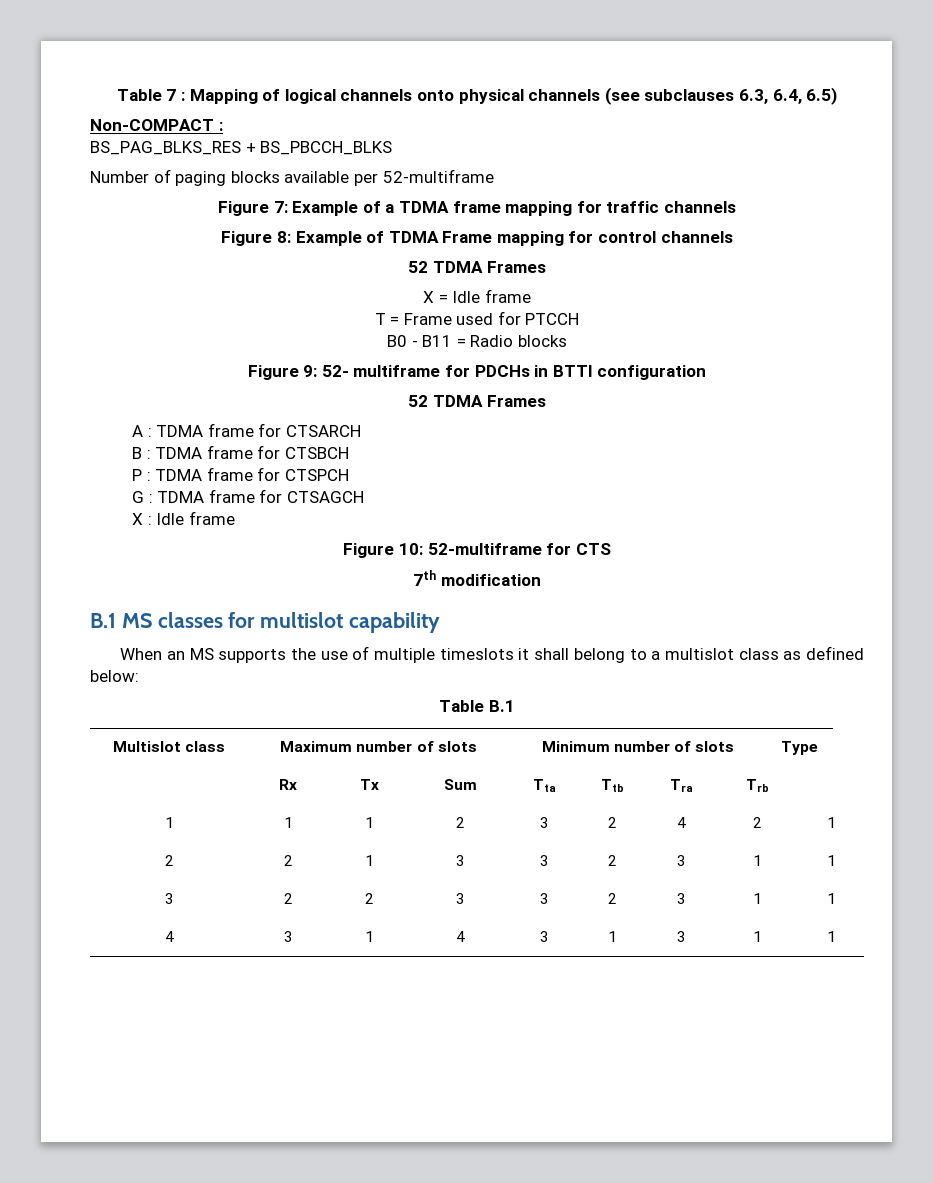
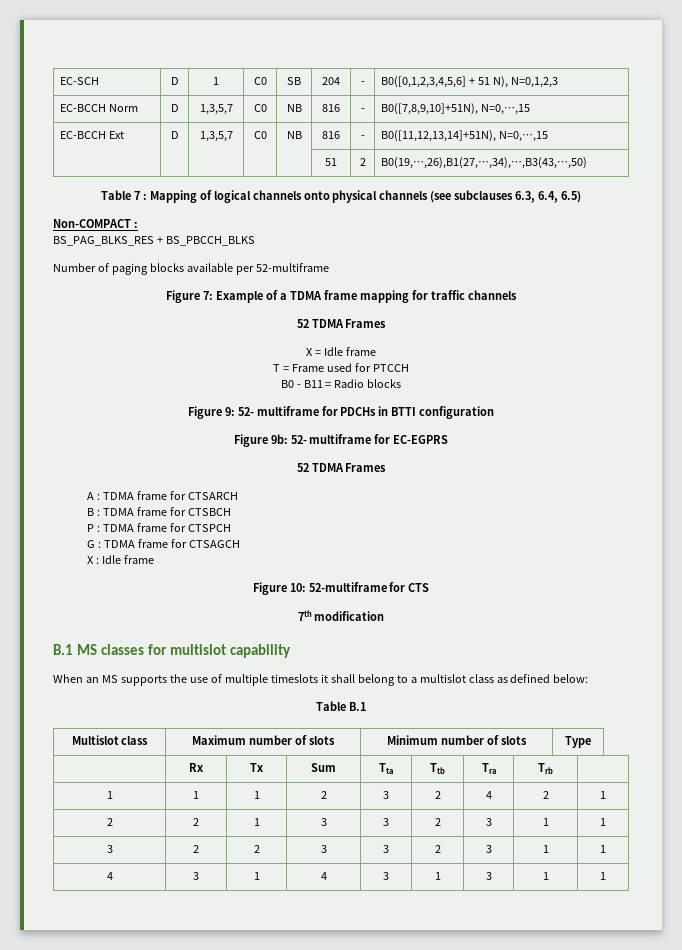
+ EC-SCH | D | 1 | C0 | SB | 204 | - | B0([0,1,2,3,4,5,6] + 51 N), N=0,1,2,3
+ EC-BCCH Norm | D | 1,3,5,7 | C0 | NB | 816 | - | B0([7,8,9,10]+51N), N=0,…,15
+ EC-BCCH Ext | D | 1,3,5,7 | C0 | NB | 816 | - | B0([11,12,13,14]+51N), N=0,…,15
+ | | | | | 51 | 2 | B0(19,…,26),B1(27,…,34),…,B3(43,…,50)
- Figure 8: Example of TDMA Frame mapping for control channels
+ Figure 9b: 52- multiframe for EC-EGPRS

